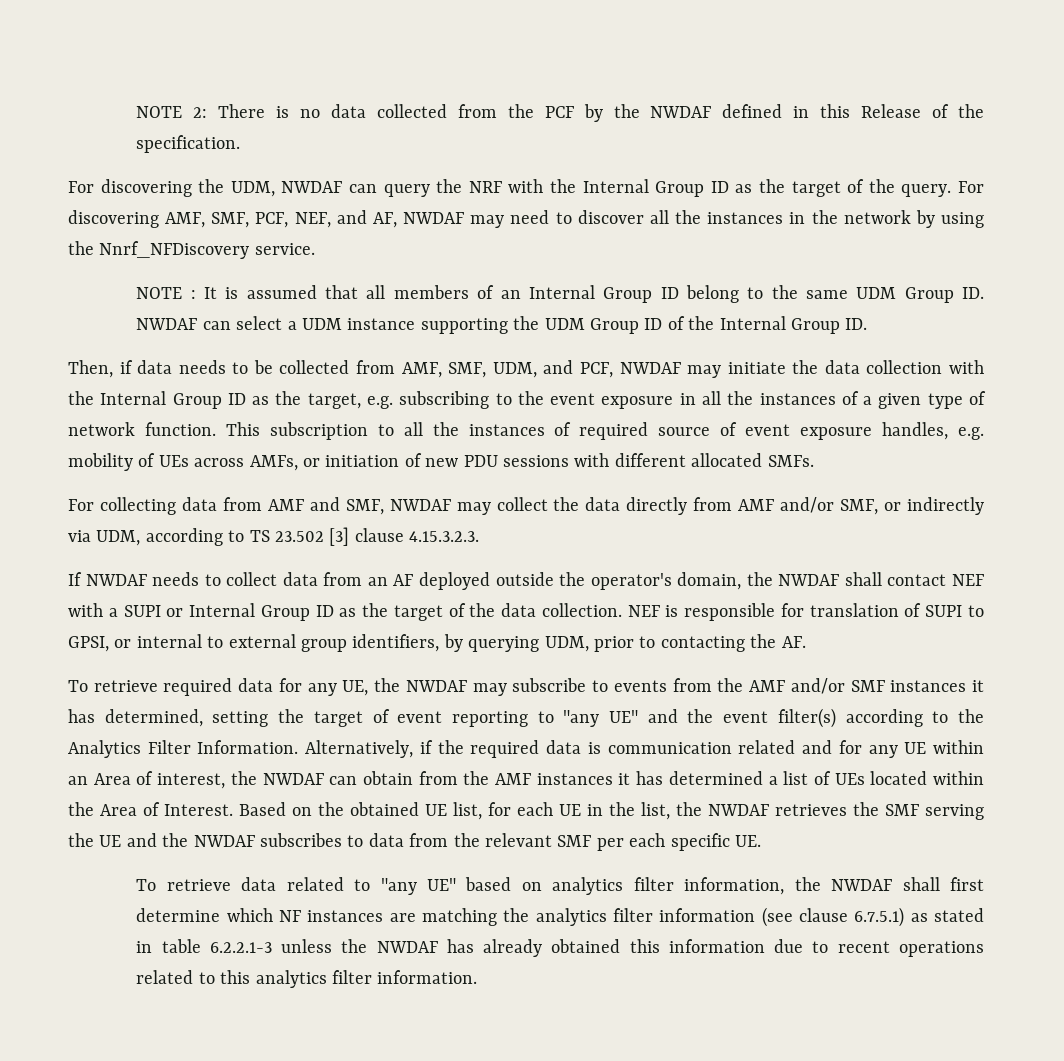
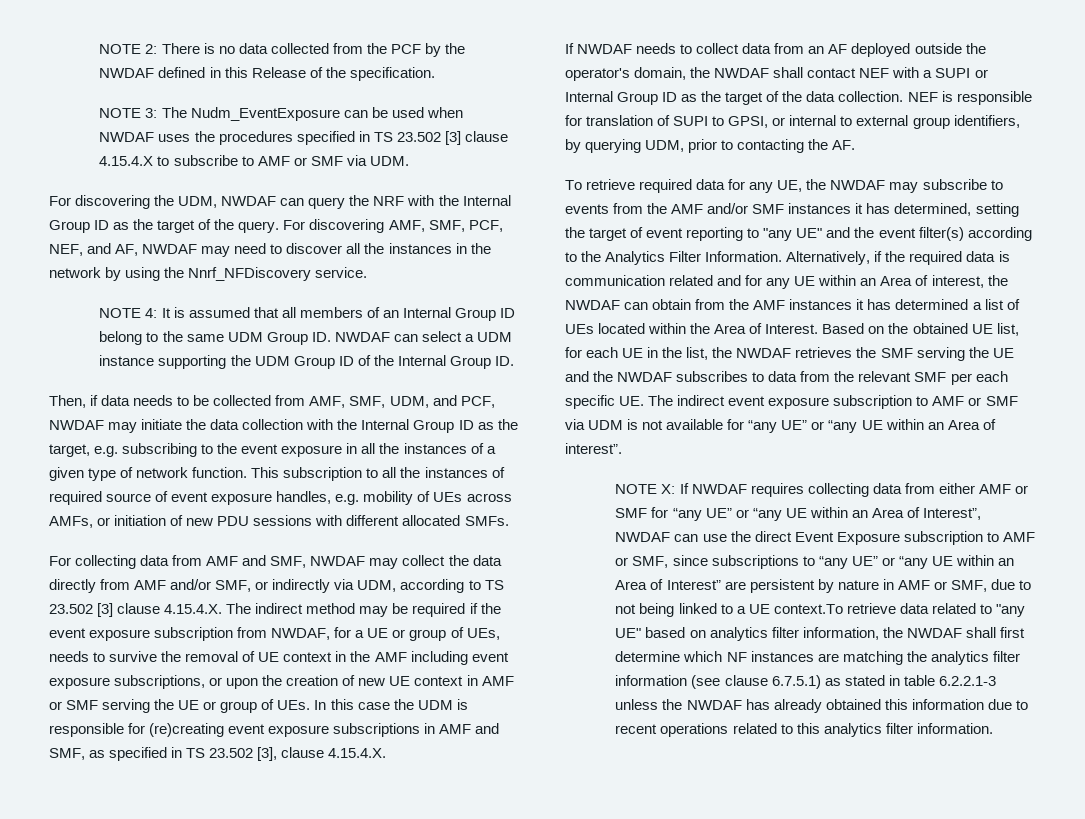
+ NOTE 3: The Nudm_EventExposure can be used when NWDAF uses the procedures specified in TS 23.502 [3] clause 4.15.4.X to subscribe to AMF or SMF via UDM.
- NOTE : It is assumed that all members of an Internal Group ID belong to the same UDM Group ID. NWDAF can select a UDM instance supporting the UDM Group ID of the Internal Group ID.
+ NOTE 4: It is assumed that all members of an Internal Group ID belong to the same UDM Group ID. NWDAF can select a UDM instance supporting the UDM Group ID of the Internal Group ID.
- For collecting data from AMF and SMF, NWDAF may collect the data directly from AMF and/or SMF, or indirectly via UDM, according to TS 23.502 [3] clause 4.15.3.2.3.
+ For collecting data from AMF and SMF, NWDAF may collect the data directly from AMF and/or SMF, or indirectly via UDM, according to TS 23.502 [3] clause 4.15.4.X. The indirect method may be required if the event exposure subscription from NWDAF, for a UE or group of UEs, needs to survive the removal of UE context in the AMF including event exposure subscriptions, or upon the creation of new UE context in AMF or SMF serving the UE or group of UEs. In this case the UDM is responsible for (re)creating event exposure subscriptions in AMF and SMF, as specified in TS 23.502 [3], clause 4.15.4.X.
- Based on the obtained UE list, for each UE in the list, the NWDAF retrieves the SMF serving the UE and the NWDAF subscribes to data from the relevant SMF per each specific UE.
- To retrieve data related to "any UE" based on analytics filter information, the NWDAF shall first determine which NF instances are matching the analytics filter information (see clause 6.7.5.1) as stated in table 6.2.2.1-3 unless the NWDAF has already obtained this information due to recent operations related to this analytics filter information.
+ Based on the obtained UE list, for each UE in the list, the NWDAF retrieves the SMF serving the UE and the NWDAF subscribes to data from the relevant SMF per each specific UE. The indirect event exposure subscription to AMF or SMF via UDM is not available for “any UE” or “any UE within an Area of interest”.
+ NOTE X: If NWDAF requires collecting data from either AMF or SMF for “any UE” or “any UE within an Area of Interest”, NWDAF can use the direct Event Exposure subscription to AMF or SMF, since subscriptions to “any UE” or “any UE within an Area of Interest” are persistent by nature in AMF or SMF, due to not being linked to a UE context.To retrieve data related to "any UE" based on analytics filter information, the NWDAF shall first determine which NF instances are matching the analytics filter information (see clause 6.7.5.1) as stated in table 6.2.2.1-3 unless the NWDAF has already obtained this information due to recent operations related to this analytics filter information.

